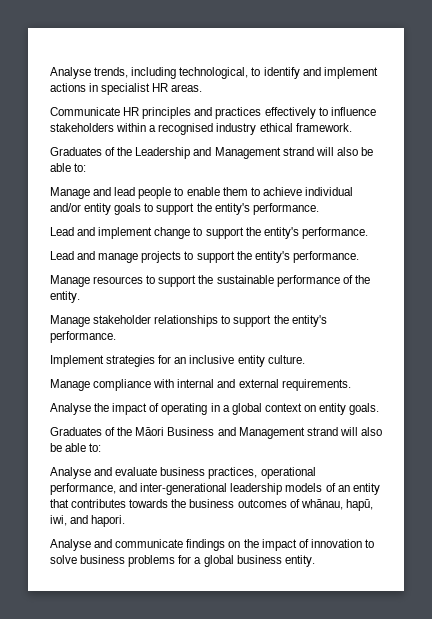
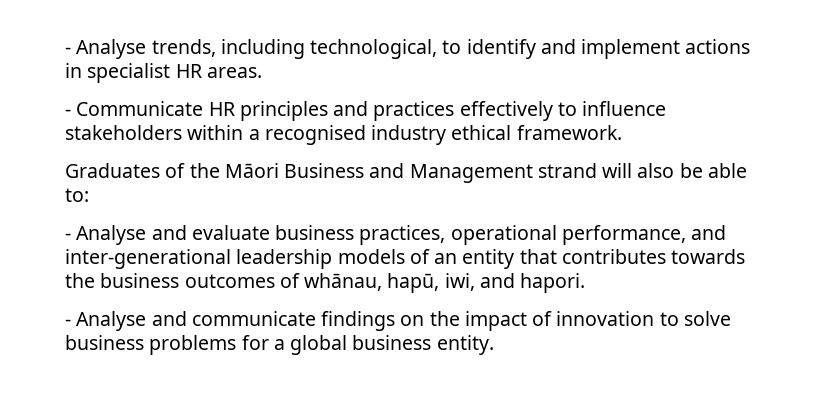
- Analyse trends, including technological, to identify and implement actions in specialist HR areas.
+ - Analyse trends, including technological, to identify and implement actions in specialist HR areas.
- Communicate HR principles and practices effectively to influence stakeholders within a recognised industry ethical framework.
+ - Communicate HR principles and practices effectively to influence stakeholders within a recognised industry ethical framework.
- Graduates of the Leadership and Management strand will also be able to:
- Manage and lead people to enable them to achieve individual and/or entity goals to support the entity's performance.
- Lead and implement change to support the entity's performance.
- Lead and manage projects to support the entity's performance.
- Manage resources to support the sustainable performance of the entity.
- Manage stakeholder relationships to support the entity's performance.
- Implement strategies for an inclusive entity culture.
- Manage compliance with internal and external requirements.
- Analyse the impact of operating in a global context on entity goals.
- Analyse and evaluate business practices, operational performance, and inter-generational leadership models of an entity that contributes towards the business outcomes of whānau, hapū, iwi, and hapori.
+ - Analyse and evaluate business practices, operational performance, and inter-generational leadership models of an entity that contributes towards the business outcomes of whānau, hapū, iwi, and hapori.
- Analyse and communicate findings on the impact of innovation to solve business problems for a global business entity.
+ - Analyse and communicate findings on the impact of innovation to solve business problems for a global business entity.

